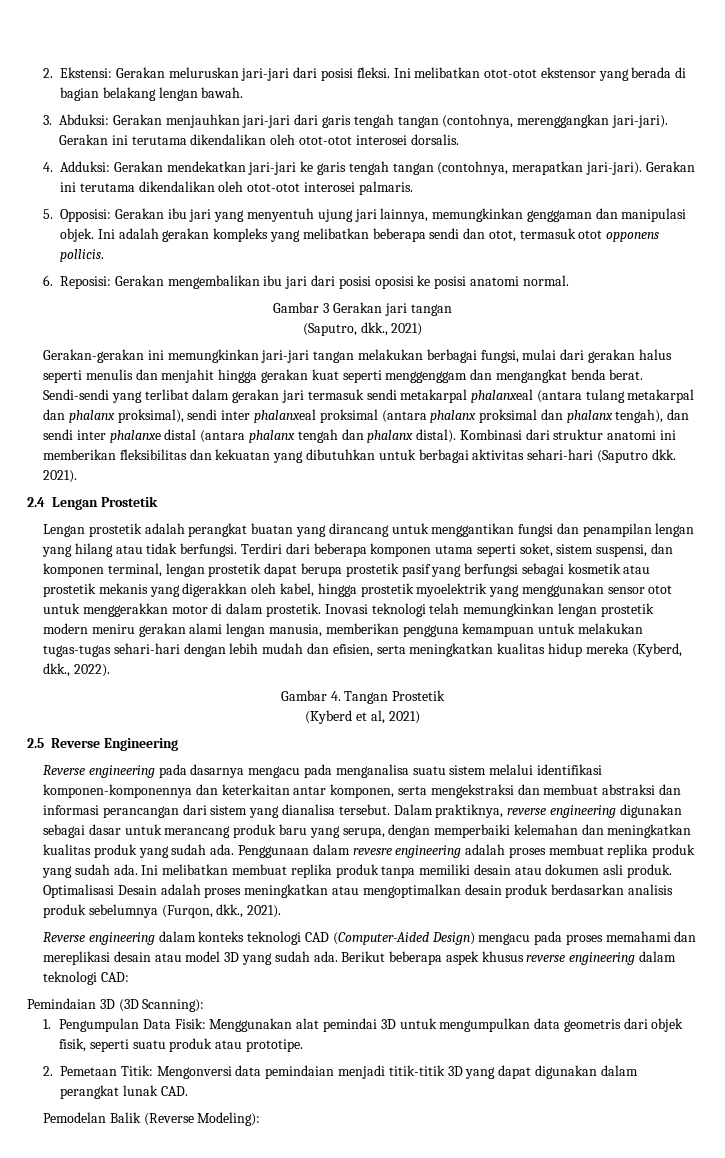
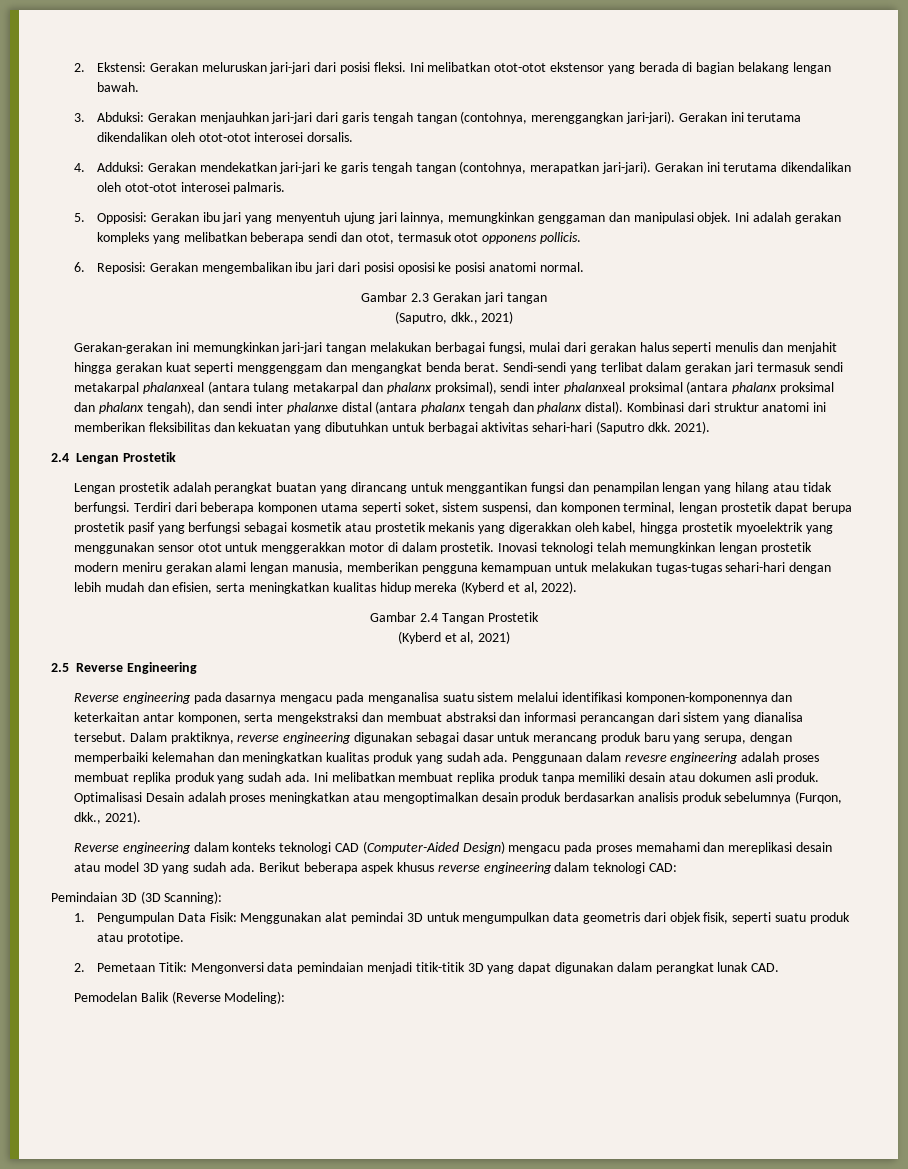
- Gambar 3 Gerakan jari tangan
+ Gambar 2.3 Gerakan jari tangan
- Inovasi teknologi telah memungkinkan lengan prostetik modern meniru gerakan alami lengan manusia, memberikan pengguna kemampuan untuk melakukan tugas-tugas sehari-hari dengan lebih mudah dan efisien, serta meningkatkan kualitas hidup mereka (Kyberd, dkk., 2022).
+ Inovasi teknologi telah memungkinkan lengan prostetik modern meniru gerakan alami lengan manusia, memberikan pengguna kemampuan untuk melakukan tugas-tugas sehari-hari dengan lebih mudah dan efisien, serta meningkatkan kualitas hidup mereka (Kyberd et al, 2022).
- Gambar 4. Tangan Prostetik
+ Gambar 2.4 Tangan Prostetik

